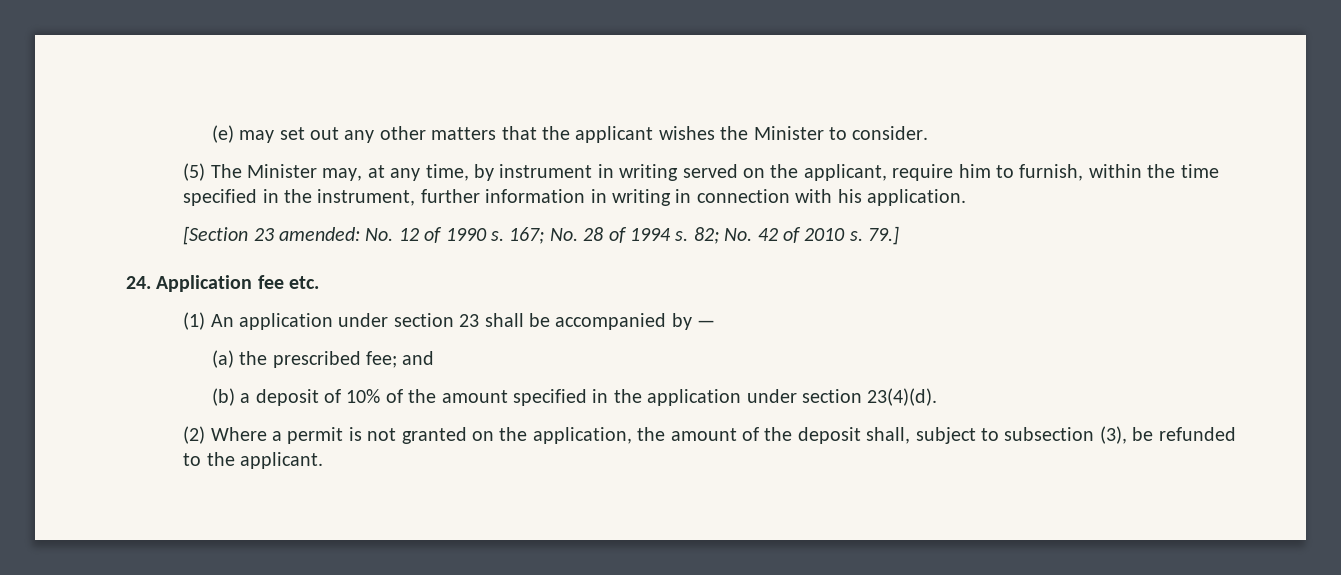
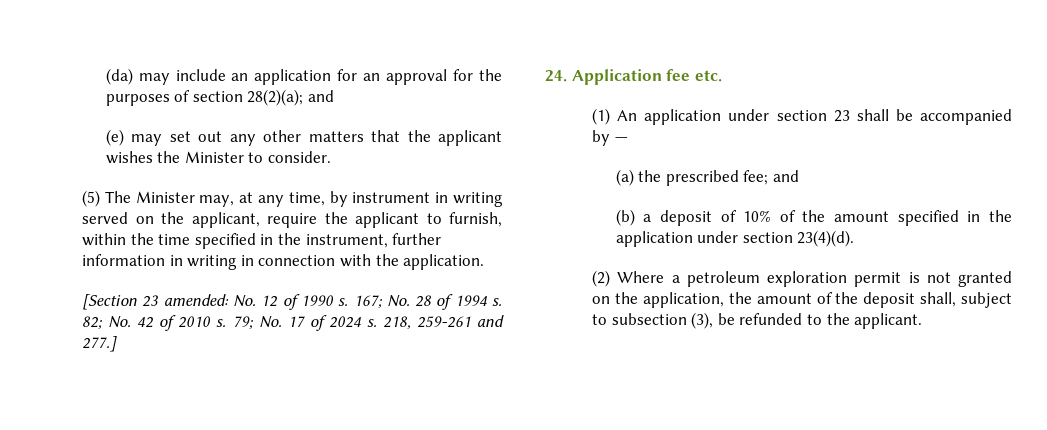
+ (da) may include an application for an approval for the purposes of section 28(2)(a); and
- (5) The Minister may, at any time, by instrument in writing served on the applicant, require him to furnish, within the time specified in the instrument, further information in writing in connection with his application.
+ (5) The Minister may, at any time, by instrument in writing served on the applicant, require the applicant to furnish, within the time specified in the instrument, further information in writing in connection with the application.
- 79.]
+ 79; No. 17 of 2024 s. 218, 259-261 and 277.]
- (2) Where a permit is not granted on the application, the amount of the deposit shall, subject to subsection (3), be refunded to the applicant.
+ (2) Where a petroleum exploration permit is not granted on the application, the amount of the deposit shall, subject to subsection (3), be refunded to the applicant.

